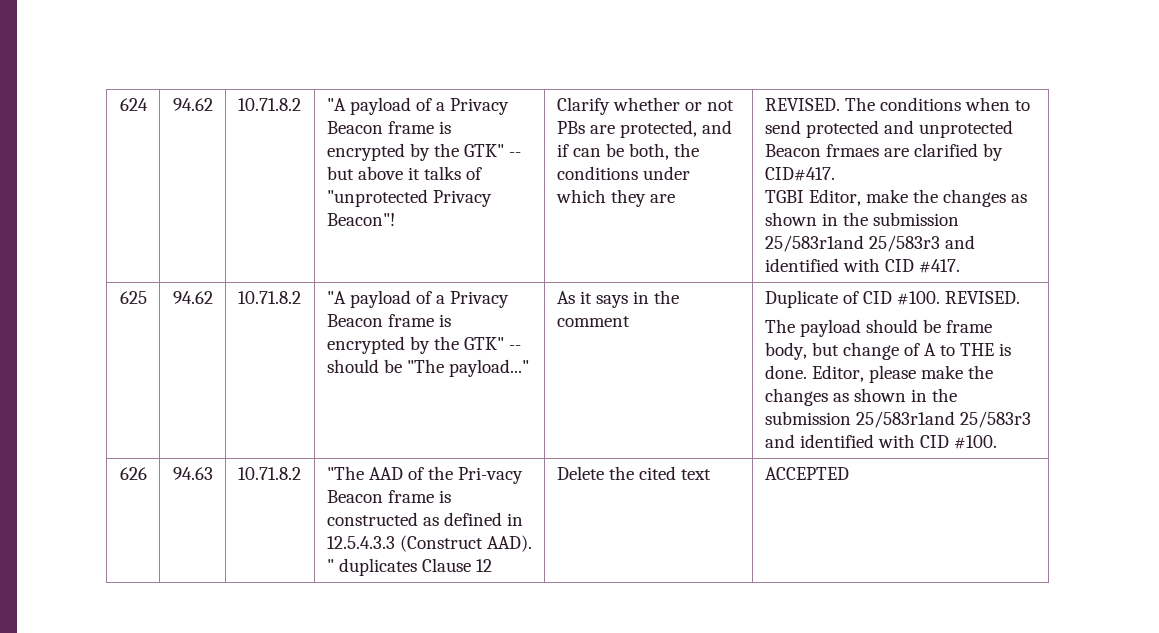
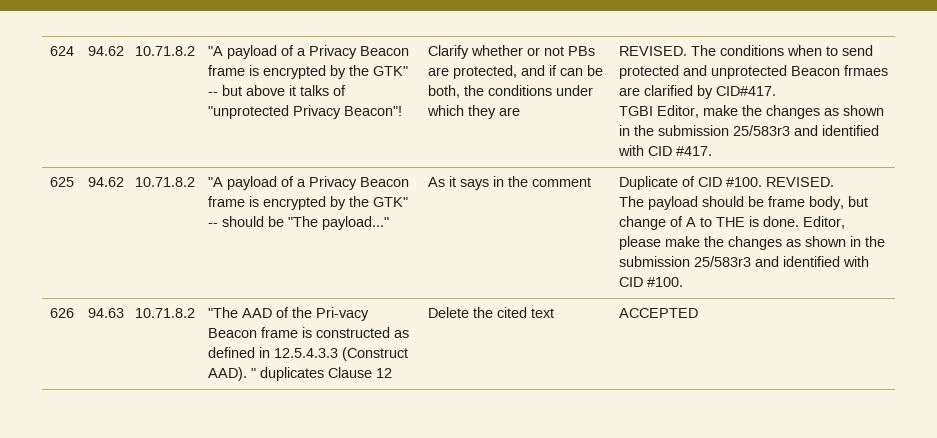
- TGBI Editor, make the changes as shown in the submission 25/583r1and 25/583r3 and identified with CID #417.
+ TGBI Editor, make the changes as shown in the submission 25/583r3 and identified with CID #417.
- Editor, please make the changes as shown in the submission 25/583r1and 25/583r3 and identified with CID #100.
+ Editor, please make the changes as shown in the submission 25/583r3 and identified with CID #100.

